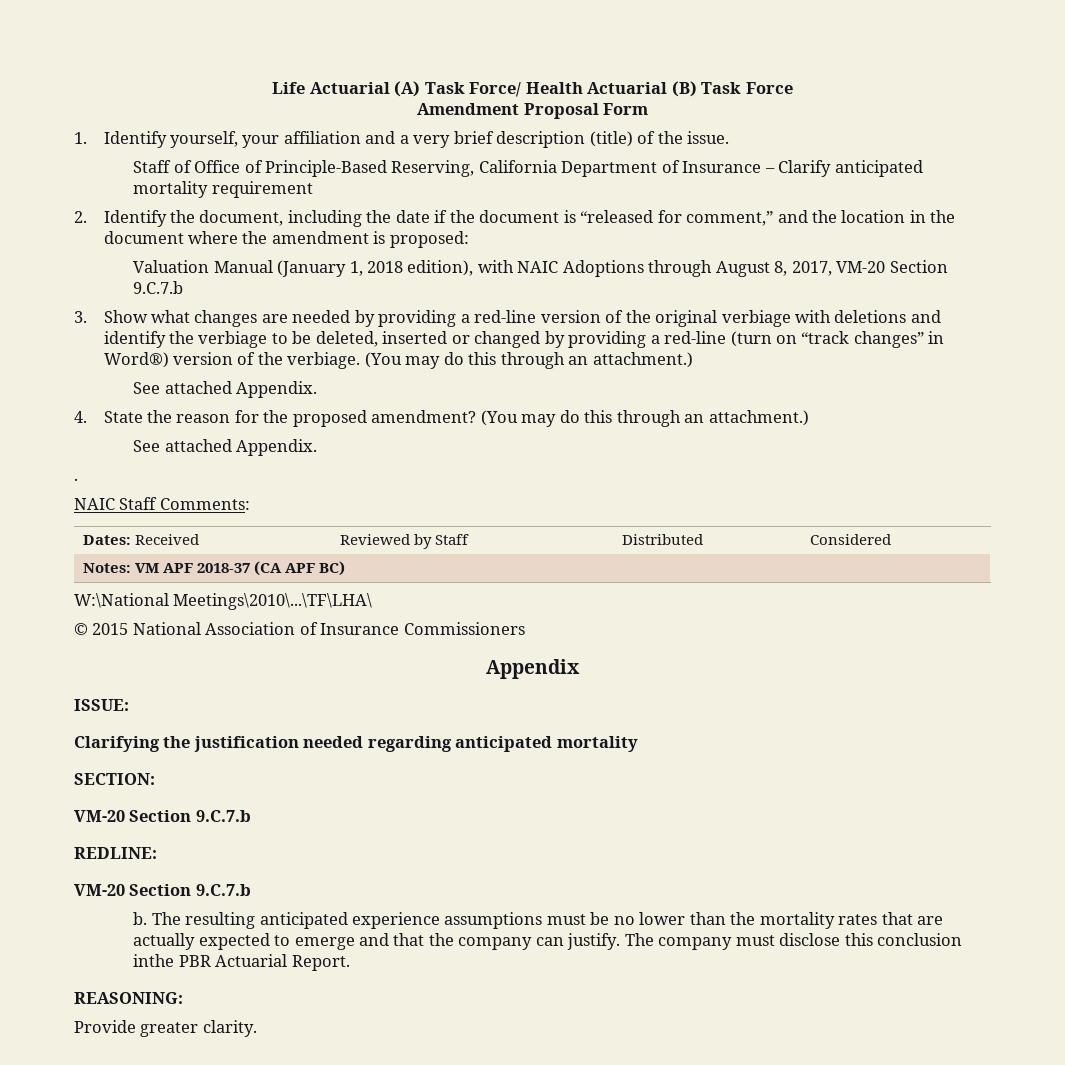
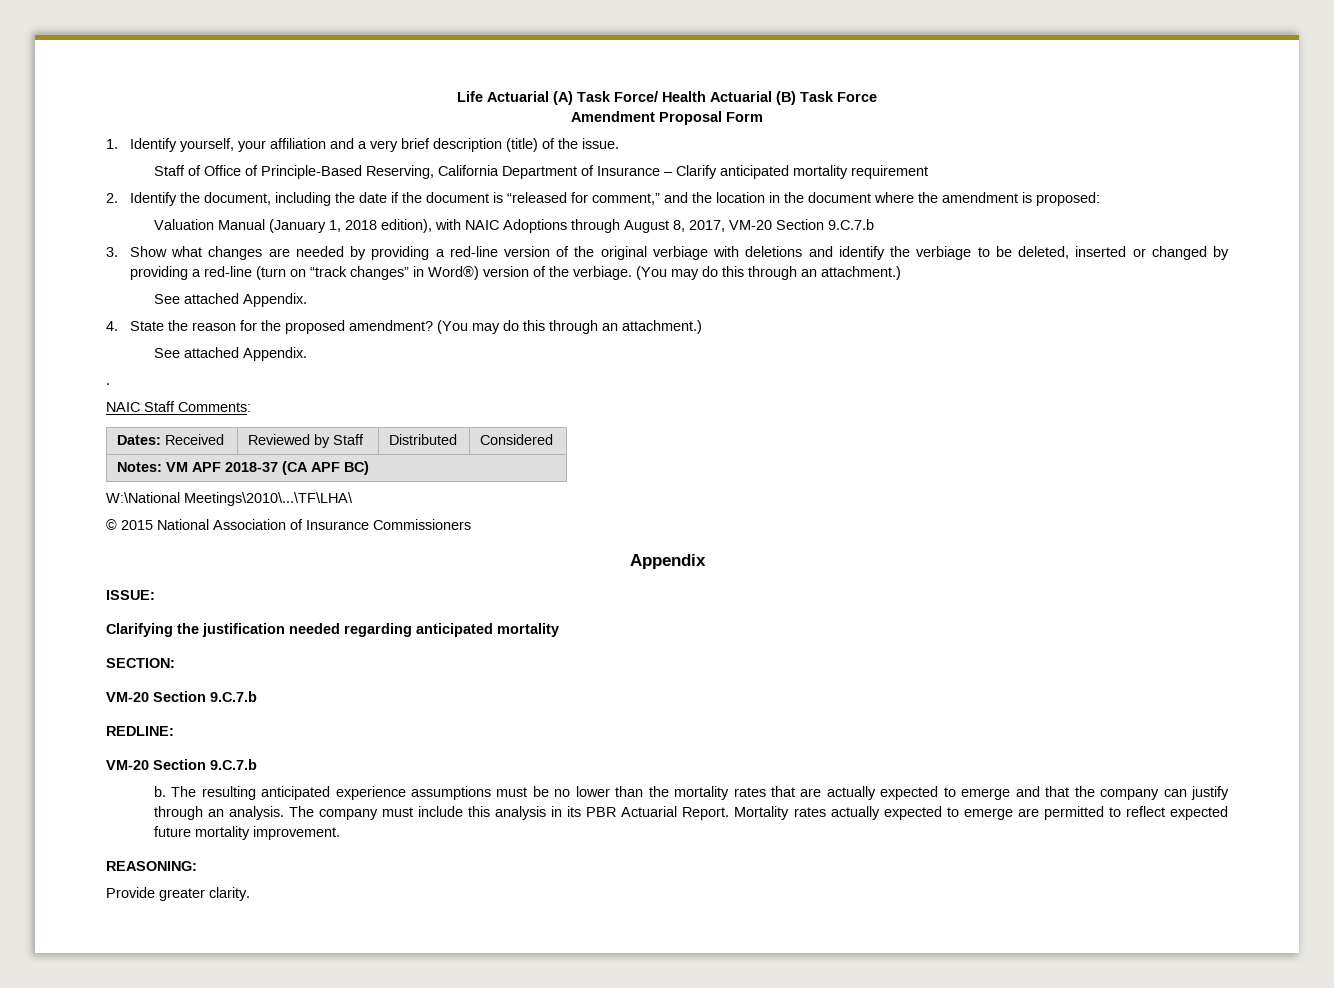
- The resulting anticipated experience assumptions must be no lower than the mortality rates that are actually expected to emerge and that the company can justify. The company must disclose this conclusion inthe PBR Actuarial Report.
+ The resulting anticipated experience assumptions must be no lower than the mortality rates that are actually expected to emerge and that the company can justify through an analysis. The company must include this analysis in its PBR Actuarial Report. Mortality rates actually expected to emerge are permitted to reflect expected future mortality improvement.

